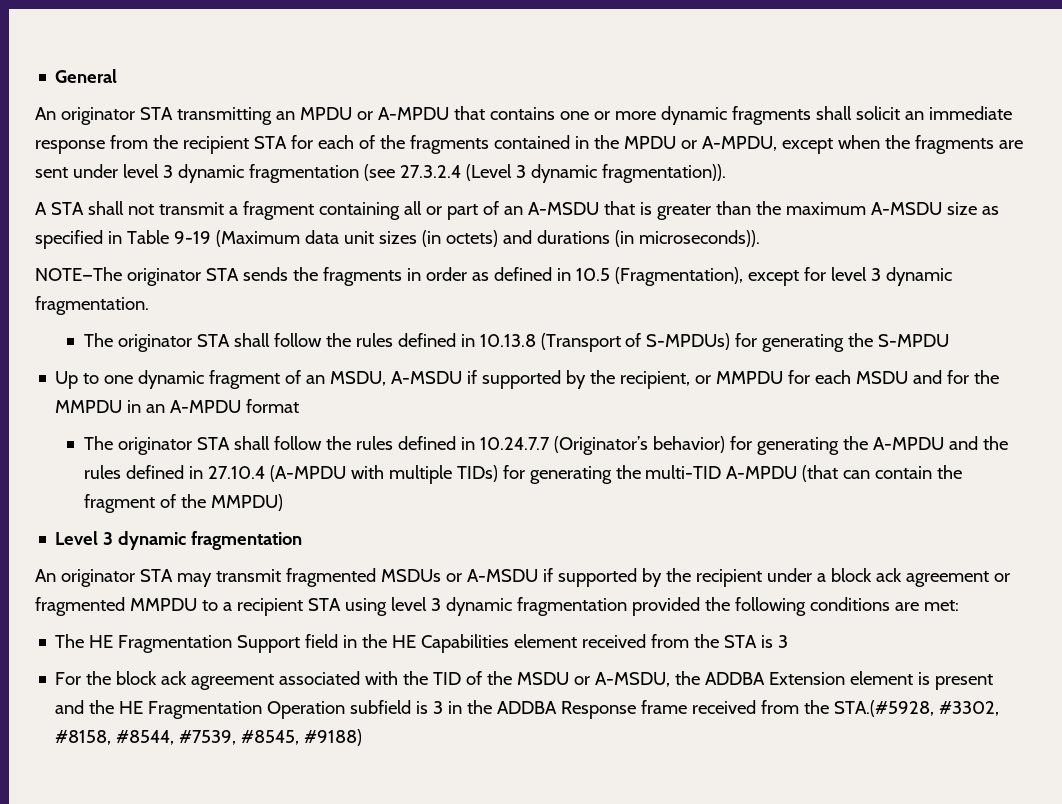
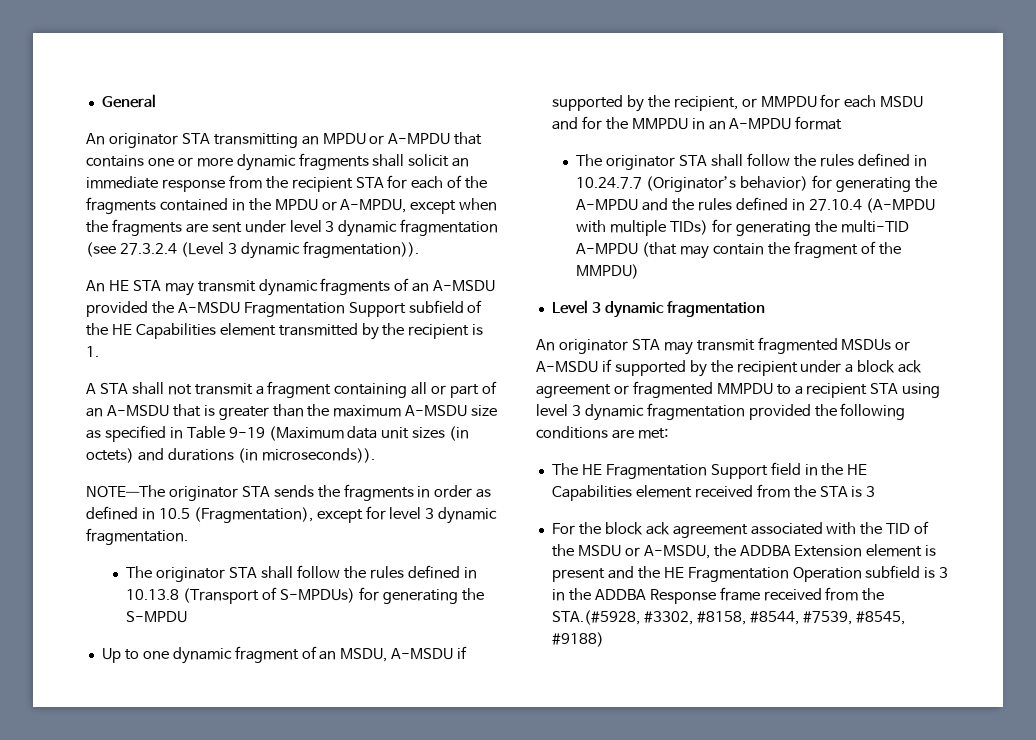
+ An HE STA may transmit dynamic fragments of an A-MSDU provided the A-MSDU Fragmentation Support subfield of the HE Capabilities element transmitted by the recipient is 1.
- The originator STA shall follow the rules defined in 10.24.7.7 (Originator’s behavior) for generating the A-MPDU and the rules defined in 27.10.4 (A-MPDU with multiple TIDs) for generating the multi-TID A-MPDU (that can contain the fragment of the MMPDU)
+ The originator STA shall follow the rules defined in 10.24.7.7 (Originator’s behavior) for generating the A-MPDU and the rules defined in 27.10.4 (A-MPDU with multiple TIDs) for generating the multi-TID A-MPDU (that may contain the fragment of the MMPDU)

